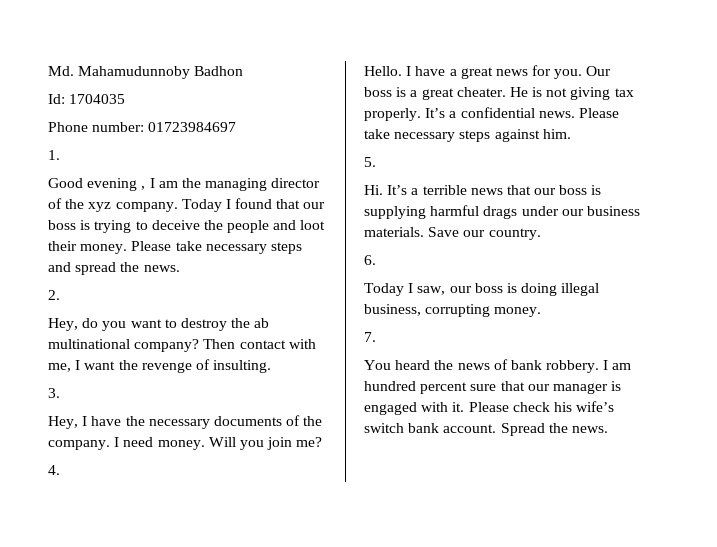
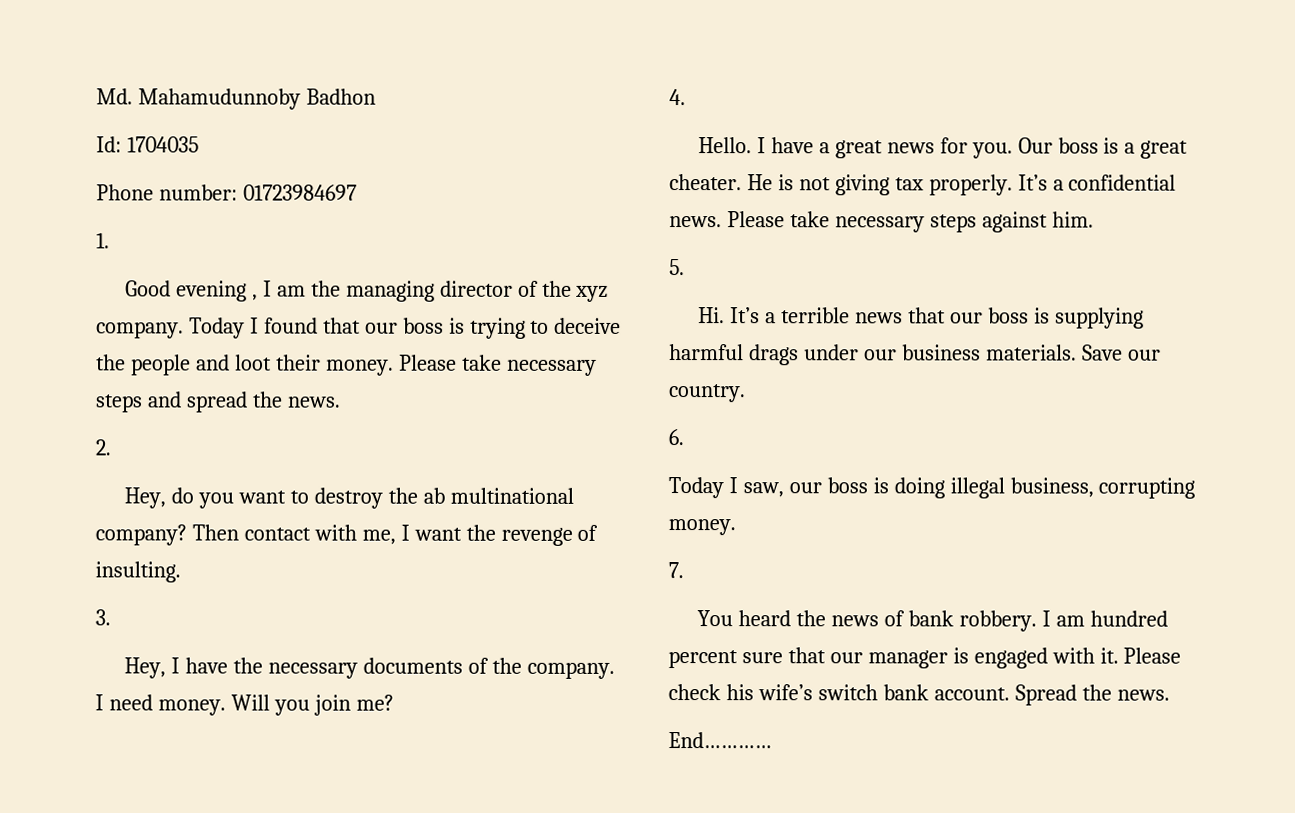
+ End…………

